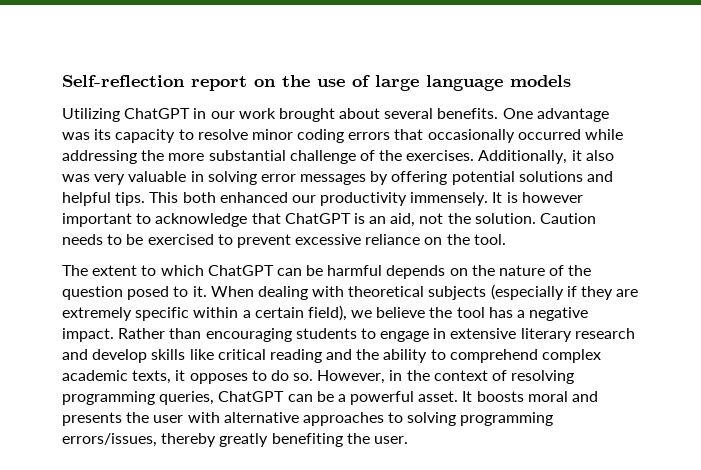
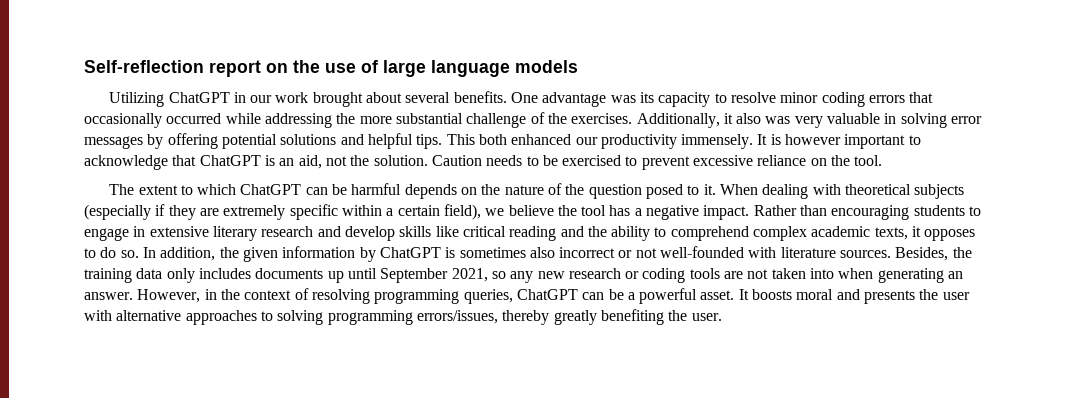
+ In addition, the given information by ChatGPT is sometimes also incorrect or not well-founded with literature sources. Besides, the training data only includes documents up until September 2021, so any new research or coding tools are not taken into when generating an answer.

